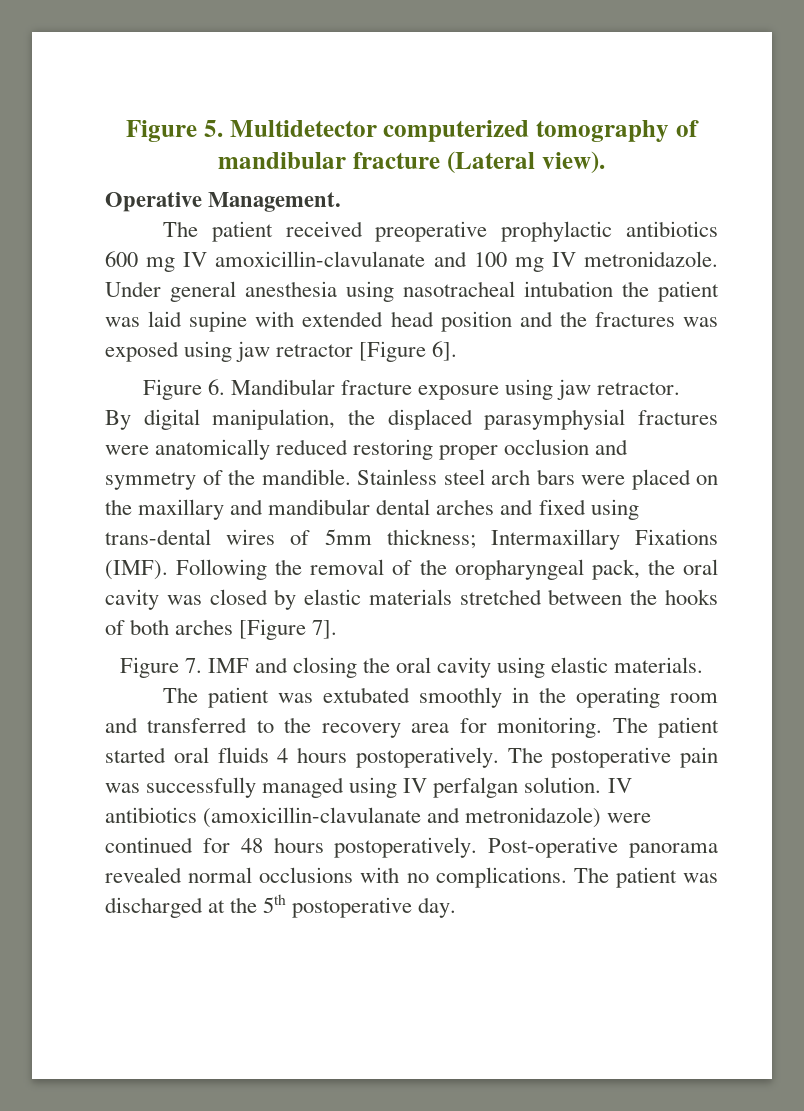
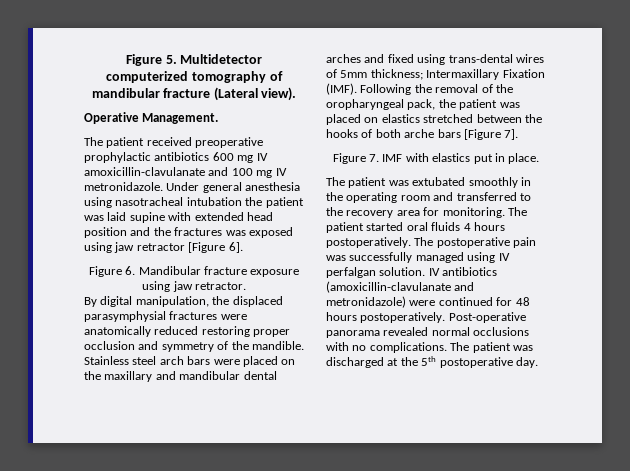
- Stainless steel arch bars were placed on the maxillary and mandibular dental arches and fixed using trans-dental wires of 5mm thickness; Intermaxillary Fixations (IMF).
+ Stainless steel arch bars were placed on the maxillary and mandibular dental arches and fixed using trans-dental wires of 5mm thickness; Intermaxillary Fixation (IMF).
- Following the removal of the oropharyngeal pack, the oral cavity was closed by elastic materials stretched between the hooks of both arches [Figure 7].
+ Following the removal of the oropharyngeal pack, the patient was placed on elastics stretched between the hooks of both arche bars [Figure 7].
- Figure 7. IMF and closing the oral cavity using elastic materials.
+ Figure 7. IMF with elastics put in place.

